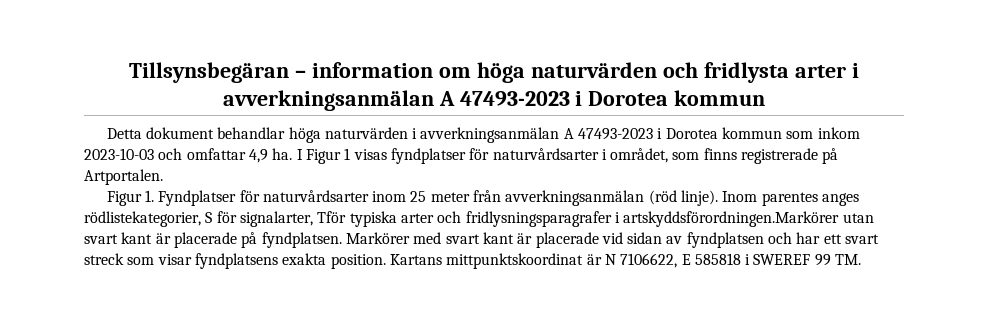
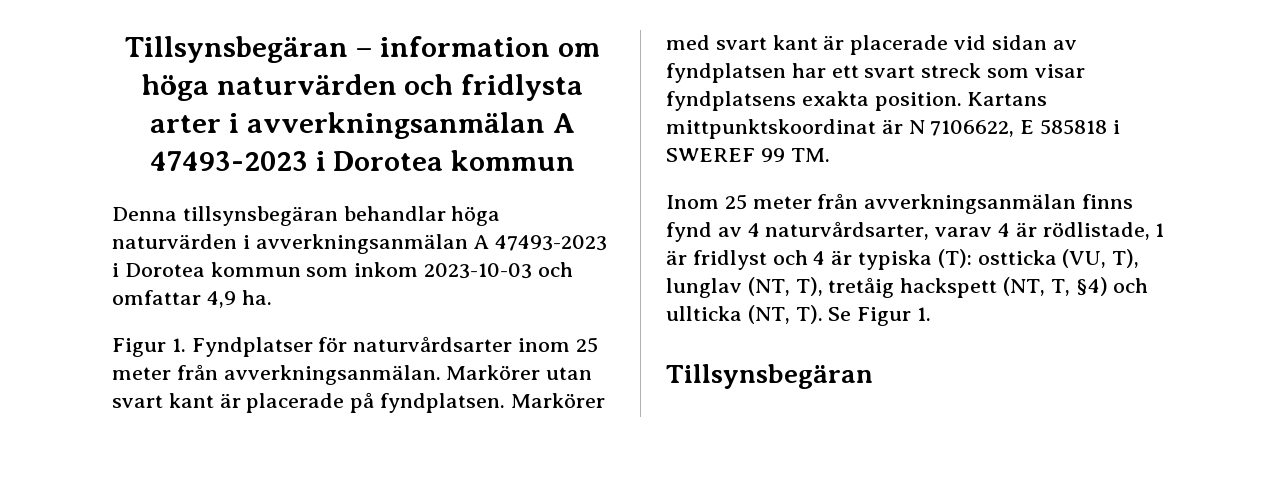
- Detta dokument behandlar höga naturvärden i avverkningsanmälan A 47493-2023 i Dorotea kommun som inkom 2023-10-03 och omfattar 4,9 ha. I Figur 1 visas fyndplatser för naturvårdsarter i området, som finns registrerade på Artportalen.
+ Denna tillsynsbegäran behandlar höga naturvärden i avverkningsanmälan A 47493-2023 i Dorotea kommun som inkom 2023-10-03 och omfattar 4,9 ha.
- Figur 1. Fyndplatser för naturvårdsarter inom 25 meter från avverkningsanmälan (röd linje). Inom parentes anges rödlistekategorier, S för signalarter, Tför typiska arter och fridlysningsparagrafer i artskyddsförordningen.Markörer utan svart kant är placerade på fyndplatsen.
+ Figur 1. Fyndplatser för naturvårdsarter inom 25 meter från avverkningsanmälan. Markörer utan svart kant är placerade på fyndplatsen.
- Markörer med svart kant är placerade vid sidan av fyndplatsen och har ett svart streck som visar fyndplatsens exakta position.
+ Markörer med svart kant är placerade vid sidan av fyndplatsen har ett svart streck som visar fyndplatsens exakta position.
+ Inom 25 meter från avverkningsanmälan finns fynd av 4 naturvårdsarter, varav 4 är rödlistade, 1 är fridlyst och 4 är typiska (T): ostticka (VU, T), lunglav (NT, T), tretåig hackspett (NT, T, §4) och ullticka (NT, T). Se Figur 1.
+ Tillsynsbegäran

